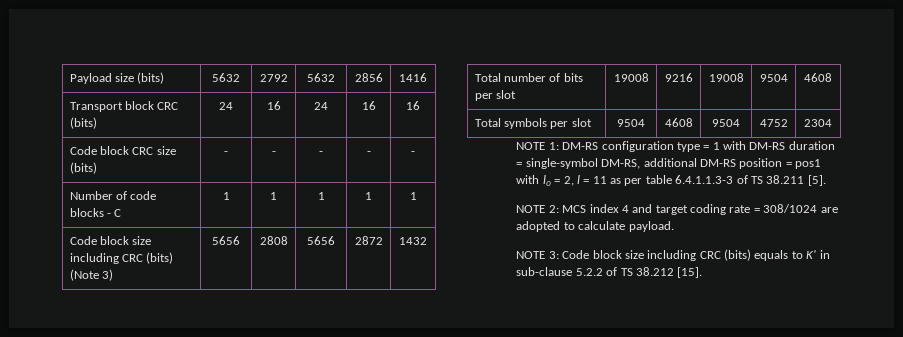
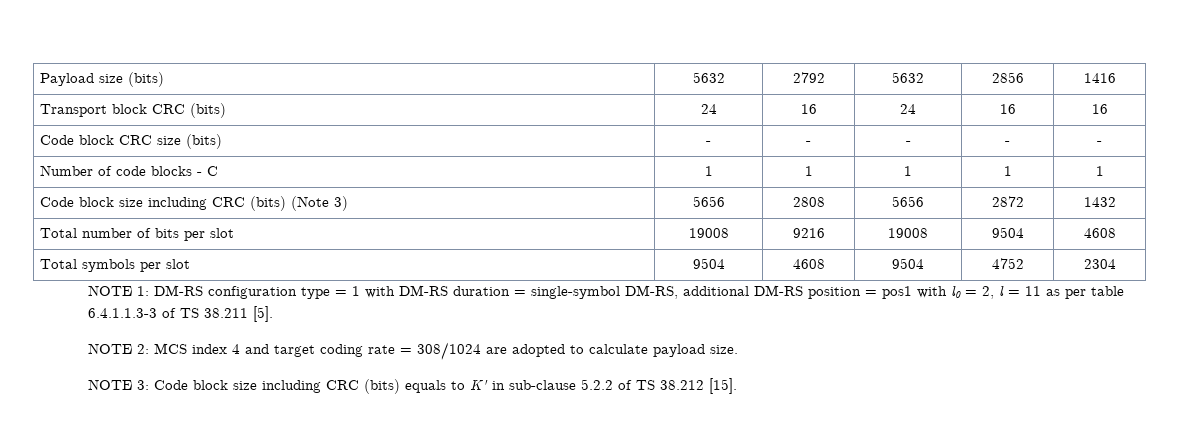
- NOTE 2: MCS index 4 and target coding rate = 308/1024 are adopted to calculate payload.
+ NOTE 2: MCS index 4 and target coding rate = 308/1024 are adopted to calculate payload size.

